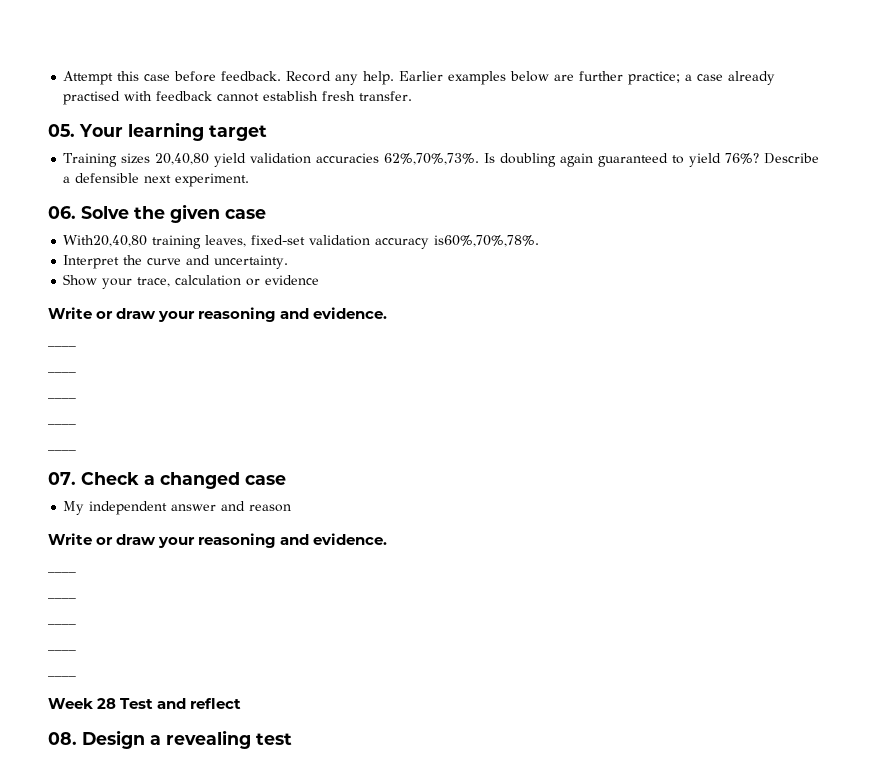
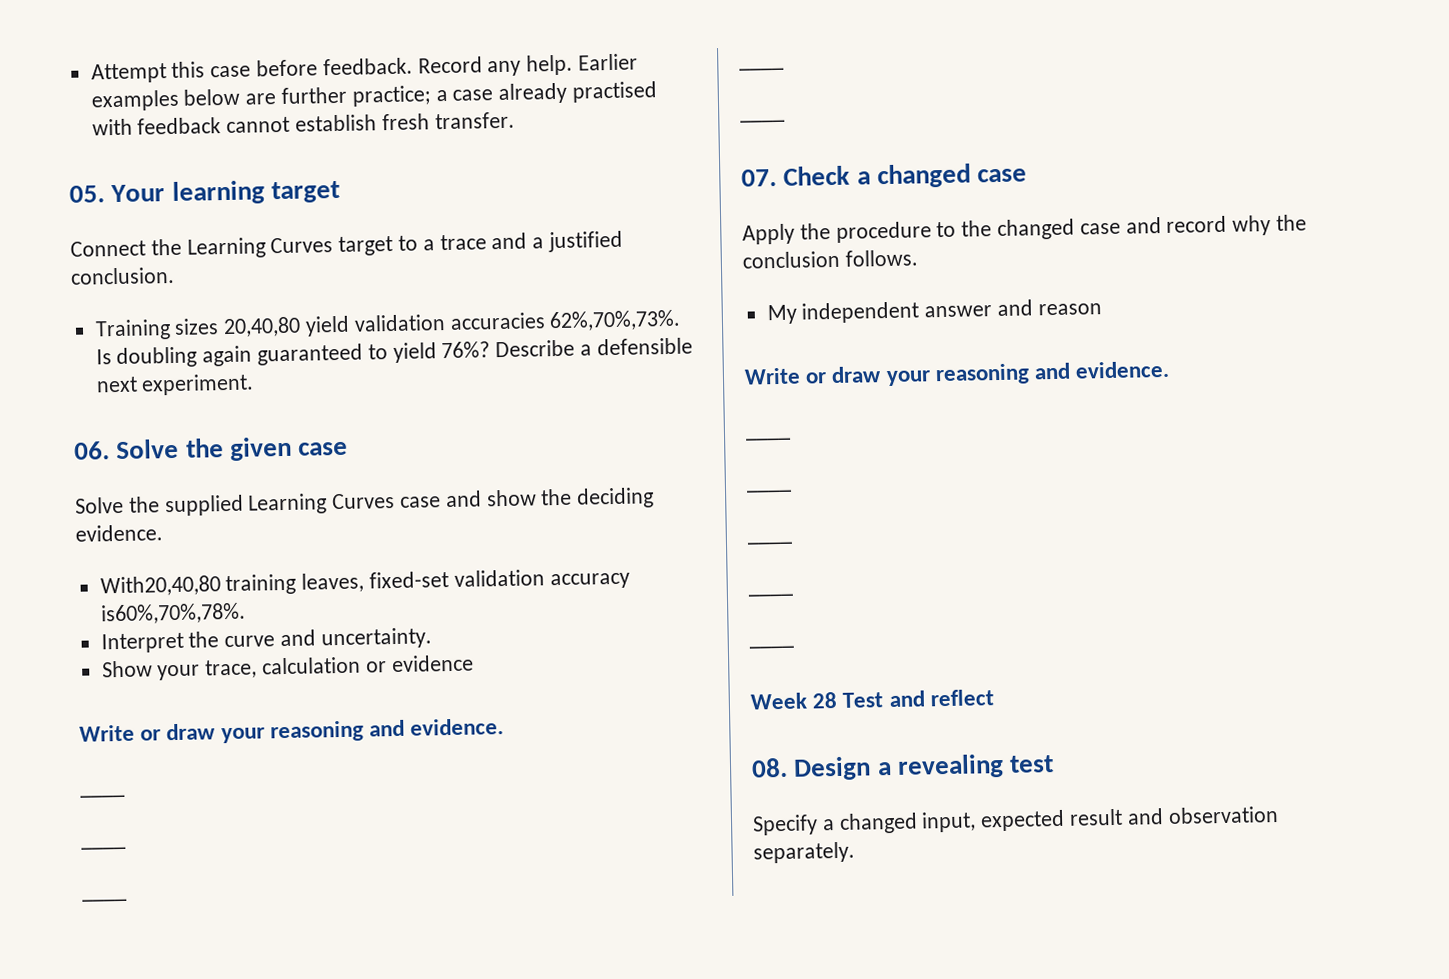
+ Connect the Learning Curves target to a trace and a justified conclusion.
+ Solve the supplied Learning Curves case and show the deciding evidence.
+ Apply the procedure to the changed case and record why the conclusion follows.
+ Specify a changed input, expected result and observation separately.

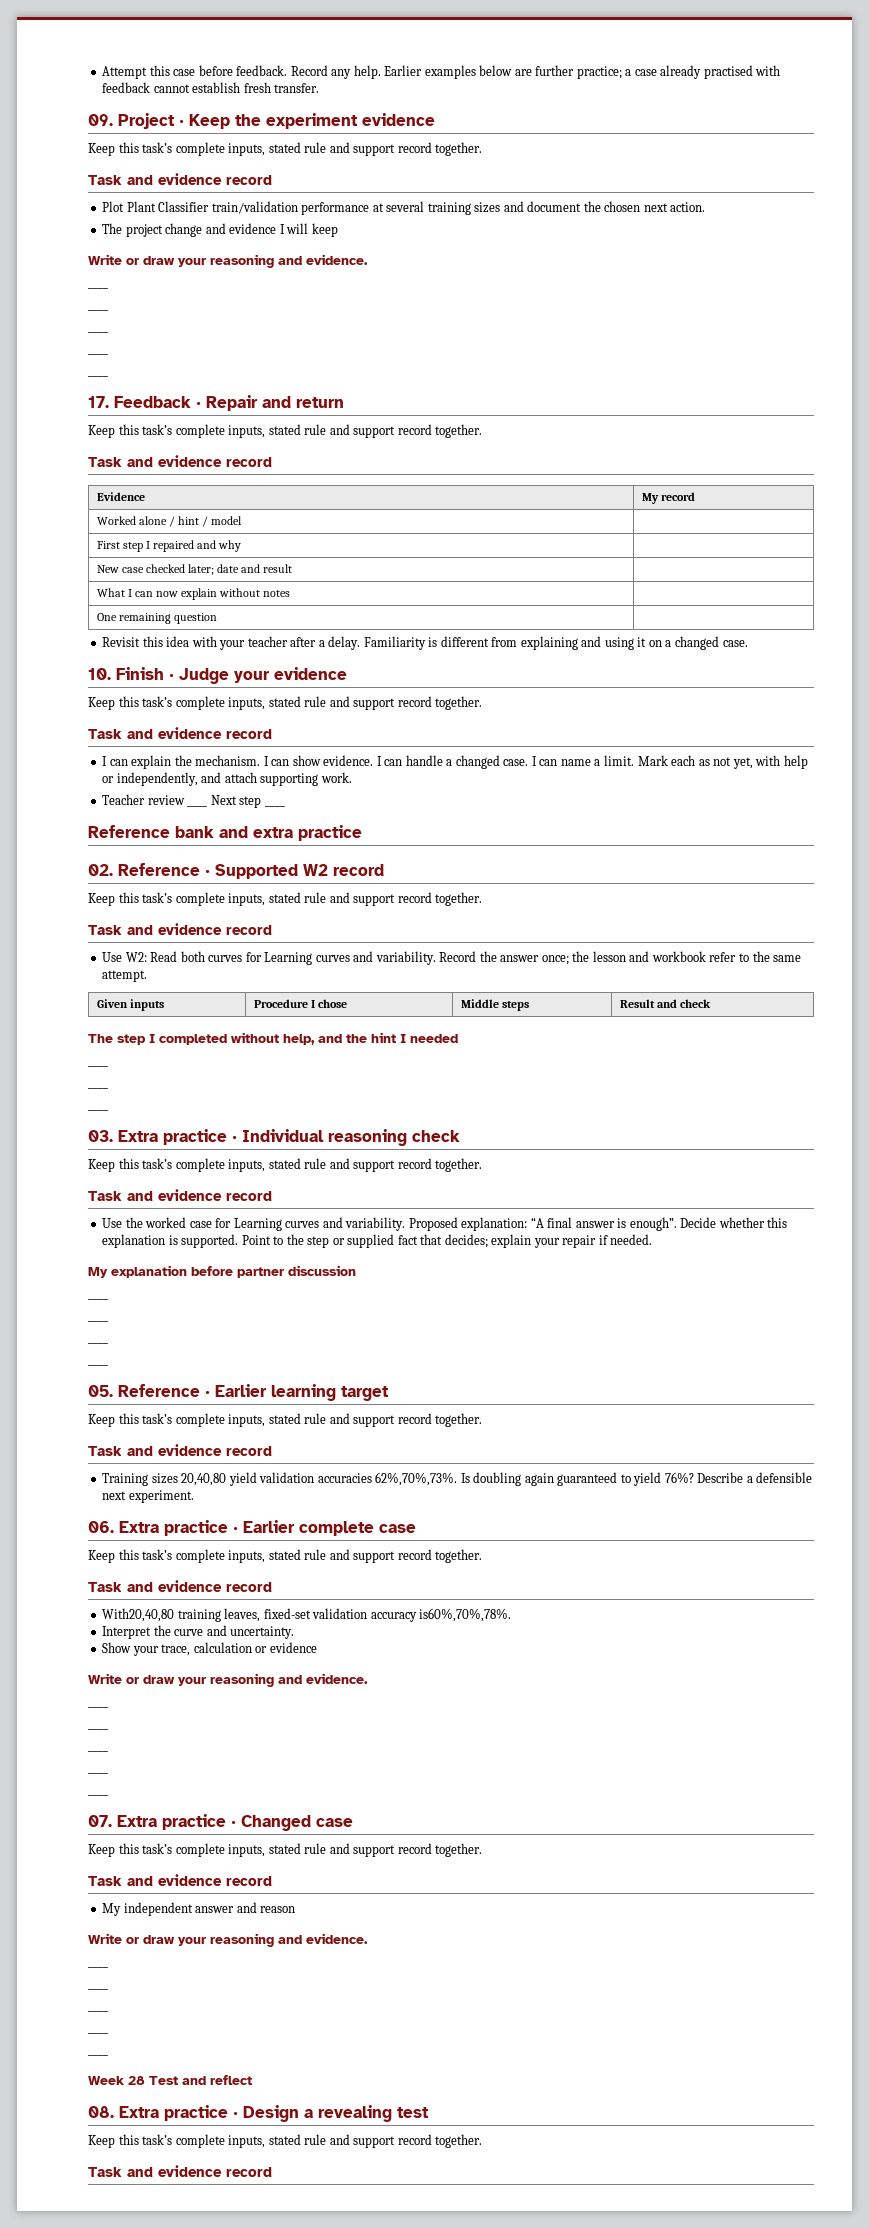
- 05. Your learning target
- Connect the Learning Curves target to a trace and a justified conclusion.
+ 09. Project · Keep the experiment evidence
+ Keep this task’s complete inputs, stated rule and support record together.
+ Task and evidence record
+ Plot Plant Classifier train/validation performance at several training sizes and document the chosen next action.
+ The project change and evidence I will keep
+ Write or draw your reasoning and evidence.
+ ____
+ ____
+ ____
+ ____
+ ____
+ 17. Feedback · Repair and return
+ Keep this task’s complete inputs, stated rule and support record together.
+ Task and evidence record
+ Evidence | My record
+ Worked alone / hint / model |
+ First step I repaired and why |
+ New case checked later; date and result |
+ What I can now explain without notes |
+ One remaining question |
+ Revisit this idea with your teacher after a delay. Familiarity is different from explaining and using it on a changed case.
+ 10. Finish · Judge your evidence
+ Keep this task’s complete inputs, stated rule and support record together.
+ Task and evidence record
+ I can explain the mechanism. I can show evidence. I can handle a changed case. I can name a limit. Mark each as not yet, with help or independently, and attach supporting work.
+ Teacher review ____ Next step ____
+ Reference bank and extra practice
+ 02. Reference · Supported W2 record
+ Keep this task’s complete inputs, stated rule and support record together.
+ Task and evidence record
+ Use W2: Read both curves for Learning curves and variability. Record the answer once; the lesson and workbook refer to the same attempt.
+ Given inputs | Procedure I chose | Middle steps | Result and check
+ The step I completed without help, and the hint I needed
+ ____
+ ____
+ ____
+ 03. Extra practice · Individual reasoning check
+ Keep this task’s complete inputs, stated rule and support record together.
+ Task and evidence record
+ Use the worked case for Learning curves and variability. Proposed explanation: “A final answer is enough”. Decide whether this explanation is supported. Point to the step or supplied fact that decides; explain your repair if needed.
+ My explanation before partner discussion
+ ____
+ ____
+ ____
+ ____
+ 05. Reference · Earlier learning target
+ Keep this task’s complete inputs, stated rule and support record together.
+ Task and evidence record
- 06. Solve the given case
- Solve the supplied Learning Curves case and show the deciding evidence.
+ 06. Extra practice · Earlier complete case
+ Keep this task’s complete inputs, stated rule and support record together.
+ Task and evidence record
- 07. Check a changed case
- Apply the procedure to the changed case and record why the conclusion follows.
+ 07. Extra practice · Changed case
+ Keep this task’s complete inputs, stated rule and support record together.
+ Task and evidence record
- 08. Design a revealing test
- Specify a changed input, expected result and observation separately.
+ 08. Extra practice · Design a revealing test
+ Keep this task’s complete inputs, stated rule and support record together.
+ Task and evidence record

